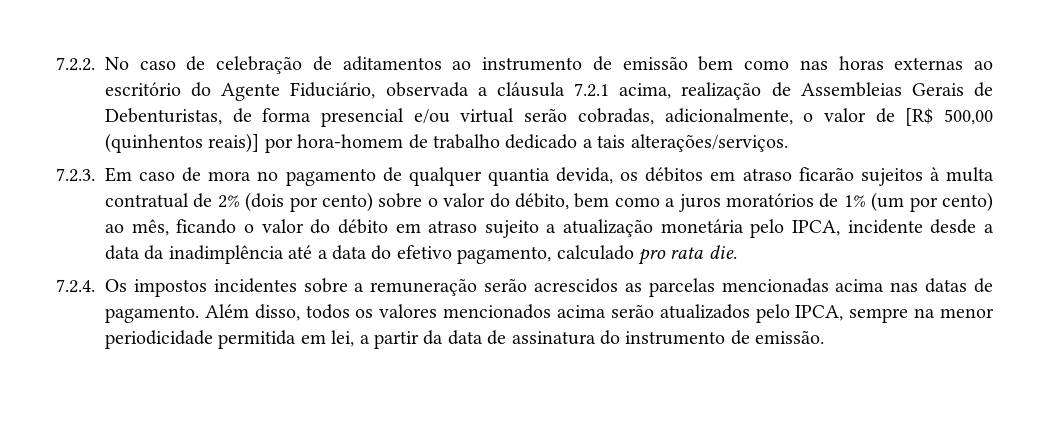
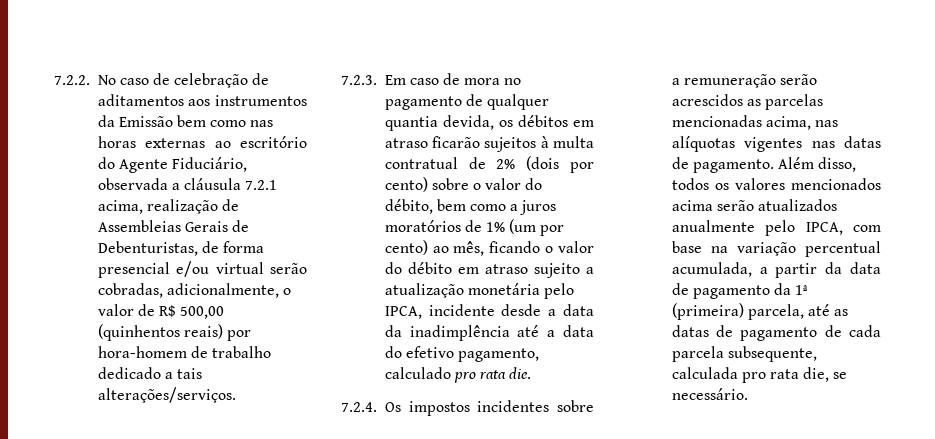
- 7.2.2. No caso de celebração de aditamentos ao instrumento de emissão bem como nas horas externas ao escritório do Agente Fiduciário, observada a cláusula 7.2.1 acima, realização de Assembleias Gerais de Debenturistas, de forma presencial e/ou virtual serão cobradas, adicionalmente, o valor de [R$ 500,00 (quinhentos reais)] por hora-homem de trabalho dedicado a tais alterações/serviços.
+ 7.2.2. No caso de celebração de aditamentos aos instrumentos da Emissão bem como nas horas externas ao escritório do Agente Fiduciário, observada a cláusula 7.2.1 acima, realização de Assembleias Gerais de Debenturistas, de forma presencial e/ou virtual serão cobradas, adicionalmente, o valor de R$ 500,00 (quinhentos reais) por hora-homem de trabalho dedicado a tais alterações/serviços.
- 7.2.4. Os impostos incidentes sobre a remuneração serão acrescidos as parcelas mencionadas acima nas datas de pagamento.
+ 7.2.4. Os impostos incidentes sobre a remuneração serão acrescidos as parcelas mencionadas acima, nas alíquotas vigentes nas datas de pagamento.
- Além disso, todos os valores mencionados acima serão atualizados pelo IPCA, sempre na menor periodicidade permitida em lei, a partir da data de assinatura do instrumento de emissão.
+ Além disso, todos os valores mencionados acima serão atualizados anualmente pelo IPCA, com base na variação percentual acumulada, a partir da data de pagamento da 1ª (primeira) parcela, até as datas de pagamento de cada parcela subsequente, calculada pro rata die, se necessário.

